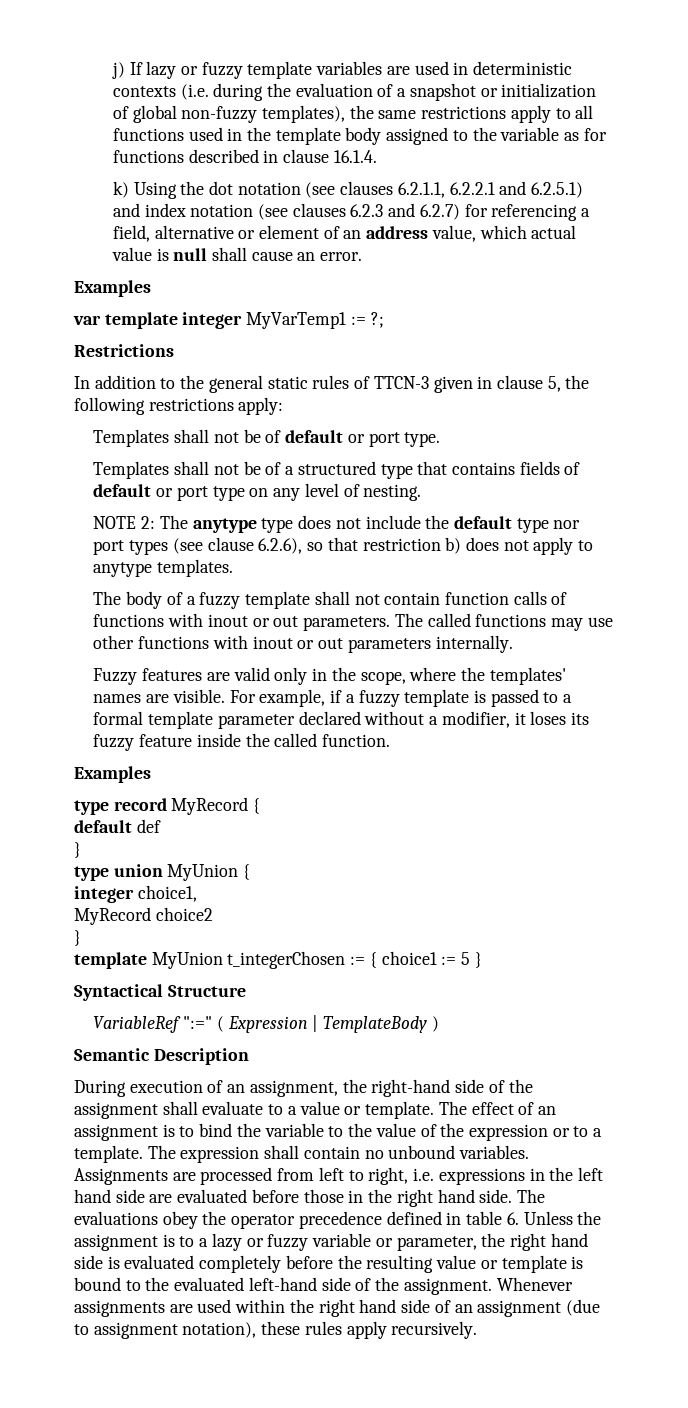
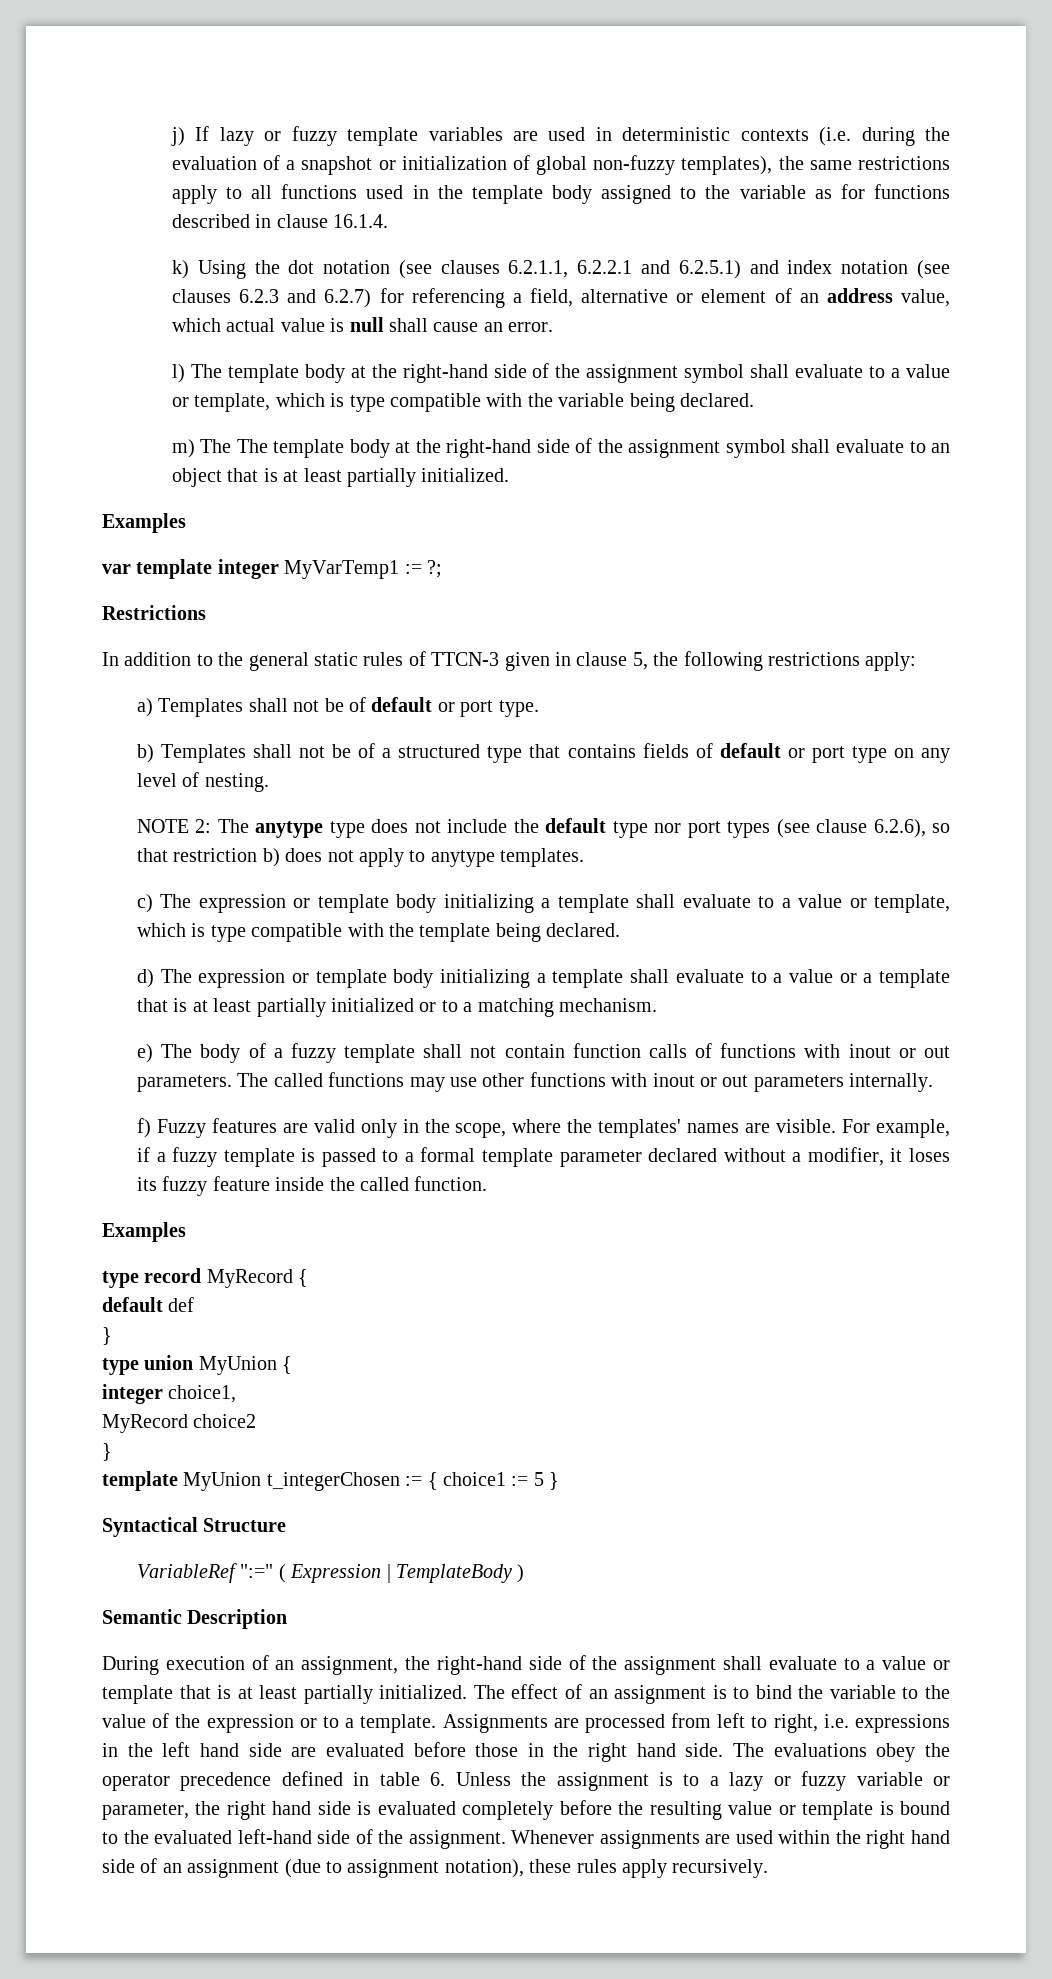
+ l) The template body at the right-hand side of the assignment symbol shall evaluate to a value or template, which is type compatible with the variable being declared.
+ m) The The template body at the right-hand side of the assignment symbol shall evaluate to an object that is at least partially initialized.
- Templates shall not be of default or port type.
+ a) Templates shall not be of default or port type.
- Templates shall not be of a structured type that contains fields of default or port type on any level of nesting.
+ b) Templates shall not be of a structured type that contains fields of default or port type on any level of nesting.
- The body of a fuzzy template shall not contain function calls of functions with inout or out parameters.
+ c) The expression or template body initializing a template shall evaluate to a value or template, which is type compatible with the template being declared.
+ d) The expression or template body initializing a template shall evaluate to a value or a template that is at least partially initialized or to a matching mechanism.
+ e) The body of a fuzzy template shall not contain function calls of functions with inout or out parameters.
- Fuzzy features are valid only in the scope, where the templates' names are visible.
+ f) Fuzzy features are valid only in the scope, where the templates' names are visible.
- During execution of an assignment, the right-hand side of the assignment shall evaluate to a value or template.
+ During execution of an assignment, the right-hand side of the assignment shall evaluate to a value or template that is at least partially initialized.
- The expression shall contain no unbound variables.

